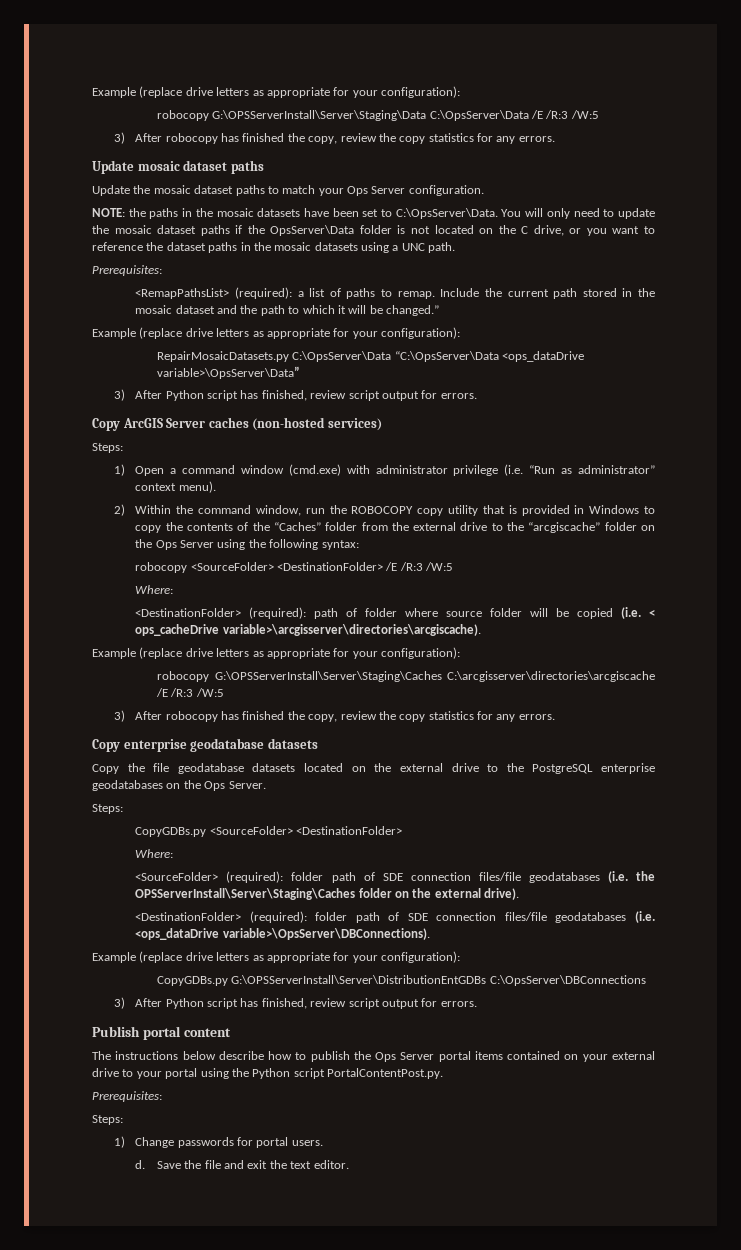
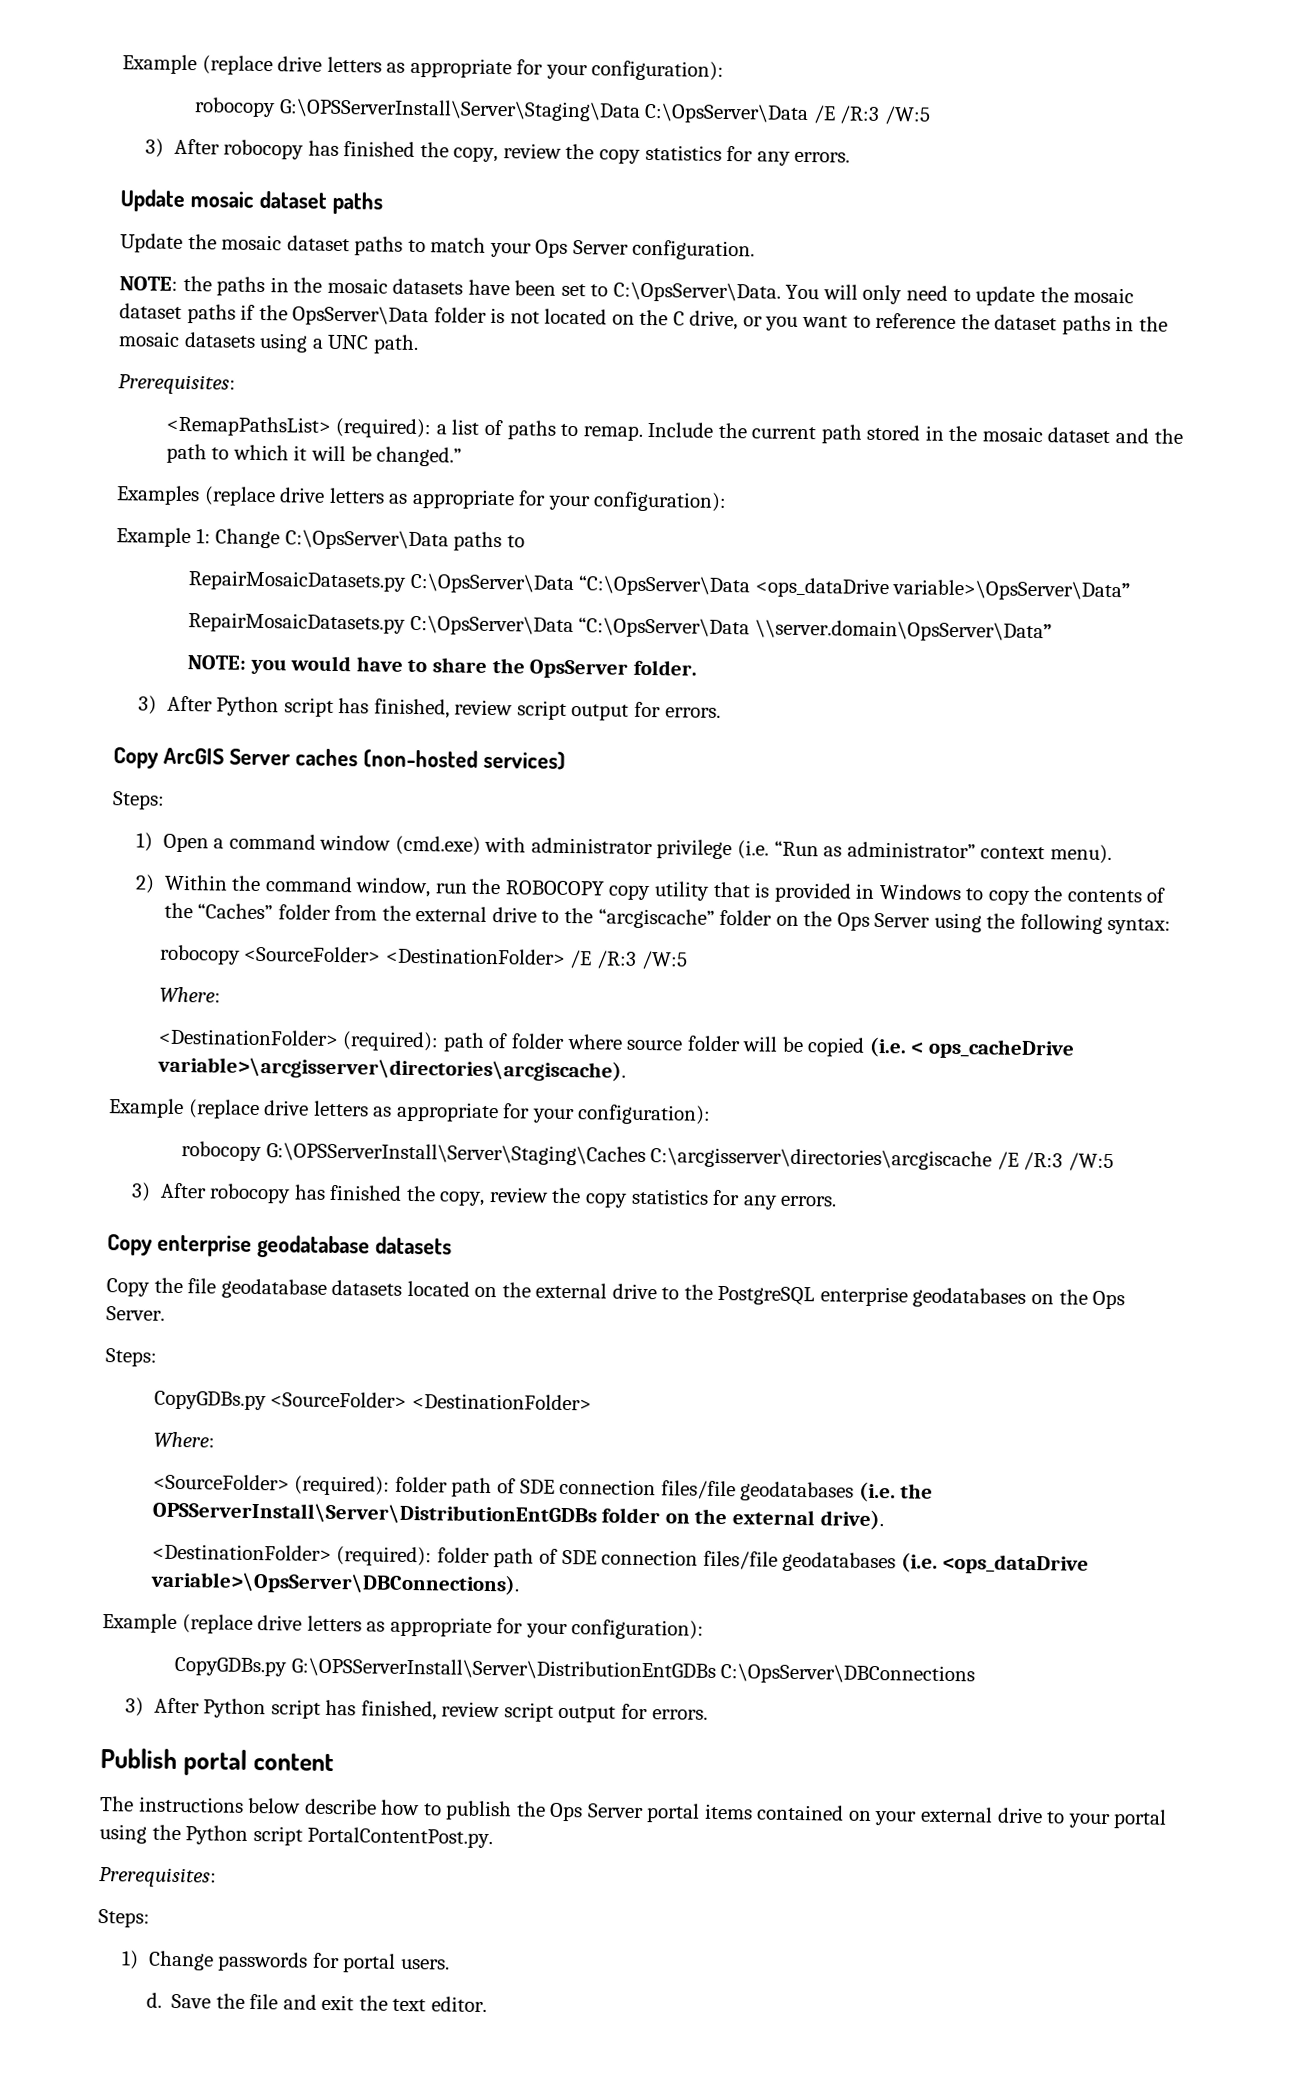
  Include the current path stored in the mosaic dataset and the path to which it will be changed.”
- Example (replace drive letters as appropriate for your configuration):
+ Examples (replace drive letters as appropriate for your configuration):
+ Example 1: Change C:\OpsServer\Data paths to
+ RepairMosaicDatasets.py C:\OpsServer\Data “C:\OpsServer\Data \\server.domain\OpsServer\Data”
+ NOTE: you would have to share the OpsServer folder.
- <SourceFolder> (required): folder path of SDE connection files/file geodatabases (i.e. the OPSServerInstall\Server\Staging\Caches folder on the external drive).
+ <SourceFolder> (required): folder path of SDE connection files/file geodatabases (i.e. the OPSServerInstall\Server\DistributionEntGDBs folder on the external drive).

